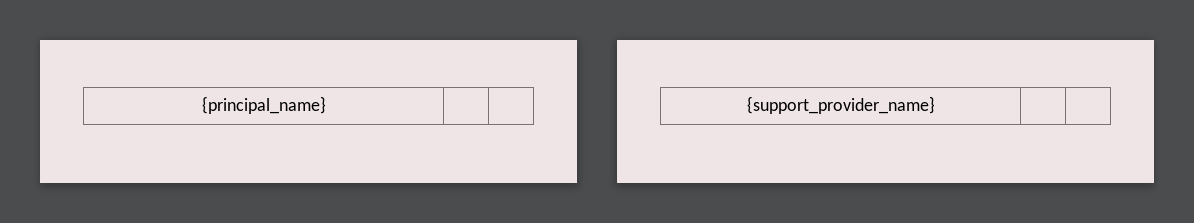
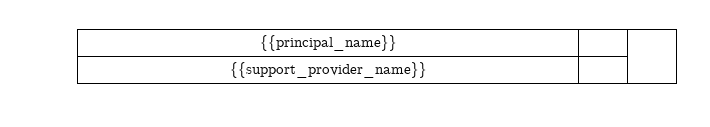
- {principal_name} | |
- {support_provider_name} | |
+ {{principal_name}} | |
+ {{support_provider_name}} | |

